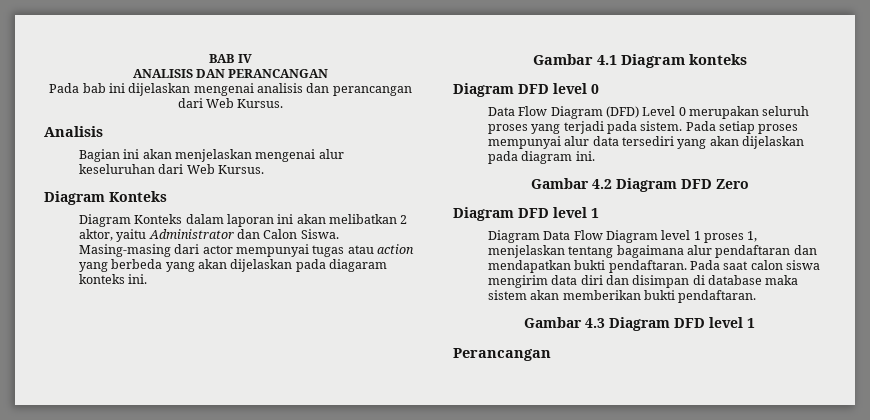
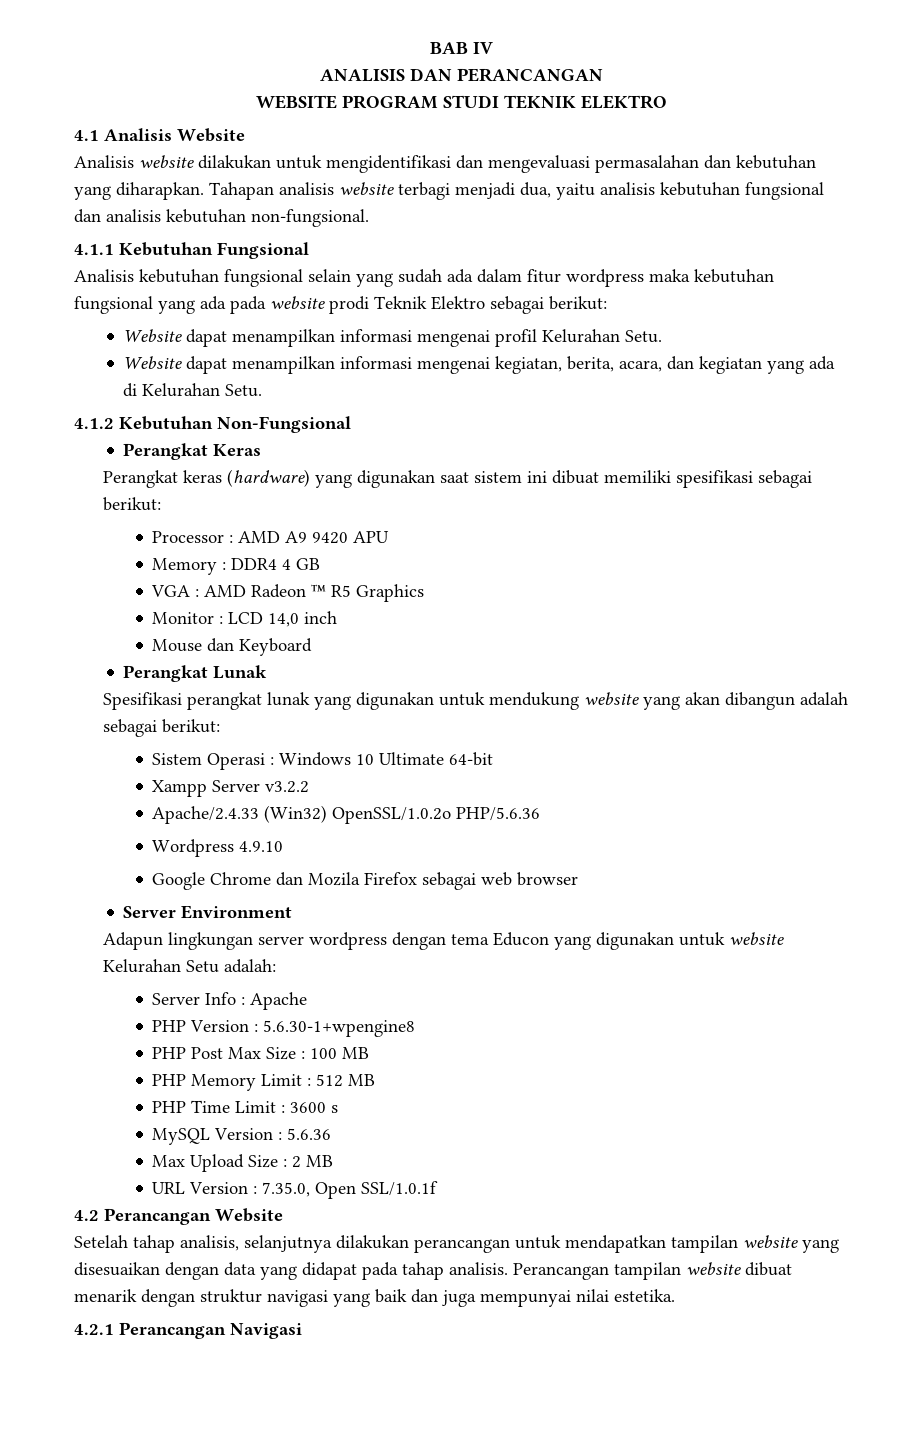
- Pada bab ini dijelaskan mengenai analisis dan perancangan dari Web Kursus.
- Analisis
- Bagian ini akan menjelaskan mengenai alur keseluruhan dari Web Kursus.
- Diagram Konteks
- Diagram Konteks dalam laporan ini akan melibatkan 2 aktor, yaitu Administrator dan Calon Siswa. Masing-masing dari actor mempunyai tugas atau action yang berbeda yang akan dijelaskan pada diagaram konteks ini.
- Gambar 4.1 Diagram konteks
- Diagram DFD level 0
- Data Flow Diagram (DFD) Level 0 merupakan seluruh proses yang terjadi pada sistem. Pada setiap proses mempunyai alur data tersediri yang akan dijelaskan pada diagram ini.
- Gambar 4.2 Diagram DFD Zero
- Diagram DFD level 1
- Diagram Data Flow Diagram level 1 proses 1, menjelaskan tentang bagaimana alur pendaftaran dan mendapatkan bukti pendaftaran. Pada saat calon siswa mengirim data diri dan disimpan di database maka sistem akan memberikan bukti pendaftaran.
- Gambar 4.3 Diagram DFD level 1
- Perancangan
+ WEBSITE PROGRAM STUDI TEKNIK ELEKTRO
+ 4.1 Analisis Website
+ Analisis website dilakukan untuk mengidentifikasi dan mengevaluasi permasalahan dan kebutuhan yang diharapkan. Tahapan analisis website terbagi menjadi dua, yaitu analisis kebutuhan fungsional dan analisis kebutuhan non-fungsional.
+ 4.1.1 Kebutuhan Fungsional
+ Analisis kebutuhan fungsional selain yang sudah ada dalam fitur wordpress maka kebutuhan fungsional yang ada pada website prodi Teknik Elektro sebagai berikut:
+ Website dapat menampilkan informasi mengenai profil Kelurahan Setu.
+ Website dapat menampilkan informasi mengenai kegiatan, berita, acara, dan kegiatan yang ada di Kelurahan Setu.
+ 4.1.2 Kebutuhan Non-Fungsional
+ Perangkat Keras
+ Perangkat keras (hardware) yang digunakan saat sistem ini dibuat memiliki spesifikasi sebagai berikut:
+ Processor : AMD A9 9420 APU
+ Memory : DDR4 4 GB
+ VGA : AMD Radeon ™ R5 Graphics
+ Monitor : LCD 14,0 inch
+ Mouse dan Keyboard
+ Perangkat Lunak
+ Spesifikasi perangkat lunak yang digunakan untuk mendukung website yang akan dibangun adalah sebagai berikut:
+ Sistem Operasi : Windows 10 Ultimate 64-bit
+ Xampp Server v3.2.2
+ Apache/2.4.33 (Win32) OpenSSL/1.0.2o PHP/5.6.36
+ Wordpress 4.9.10
+ Google Chrome dan Mozila Firefox sebagai web browser
+ Server Environment
+ Adapun lingkungan server wordpress dengan tema Educon yang digunakan untuk website Kelurahan Setu adalah:
+ Server Info : Apache
+ PHP Version : 5.6.30-1+wpengine8
+ PHP Post Max Size : 100 MB
+ PHP Memory Limit : 512 MB
+ PHP Time Limit : 3600 s
+ MySQL Version : 5.6.36
+ Max Upload Size : 2 MB
+ URL Version : 7.35.0, Open SSL/1.0.1f
+ 4.2 Perancangan Website
+ Setelah tahap analisis, selanjutnya dilakukan perancangan untuk mendapatkan tampilan website yang disesuaikan dengan data yang didapat pada tahap analisis. Perancangan tampilan website dibuat menarik dengan struktur navigasi yang baik dan juga mempunyai nilai estetika.
+ 4.2.1 Perancangan Navigasi

